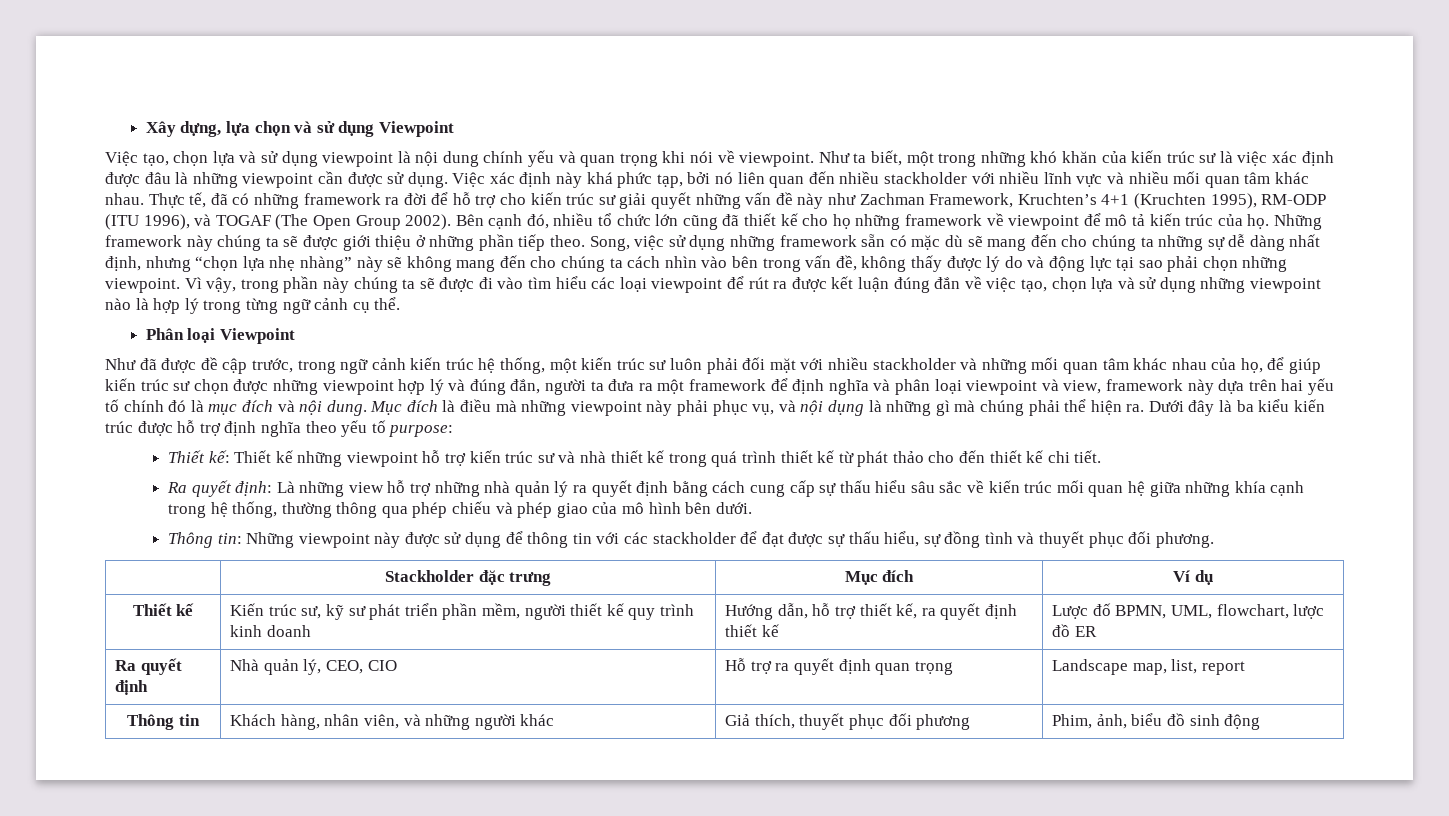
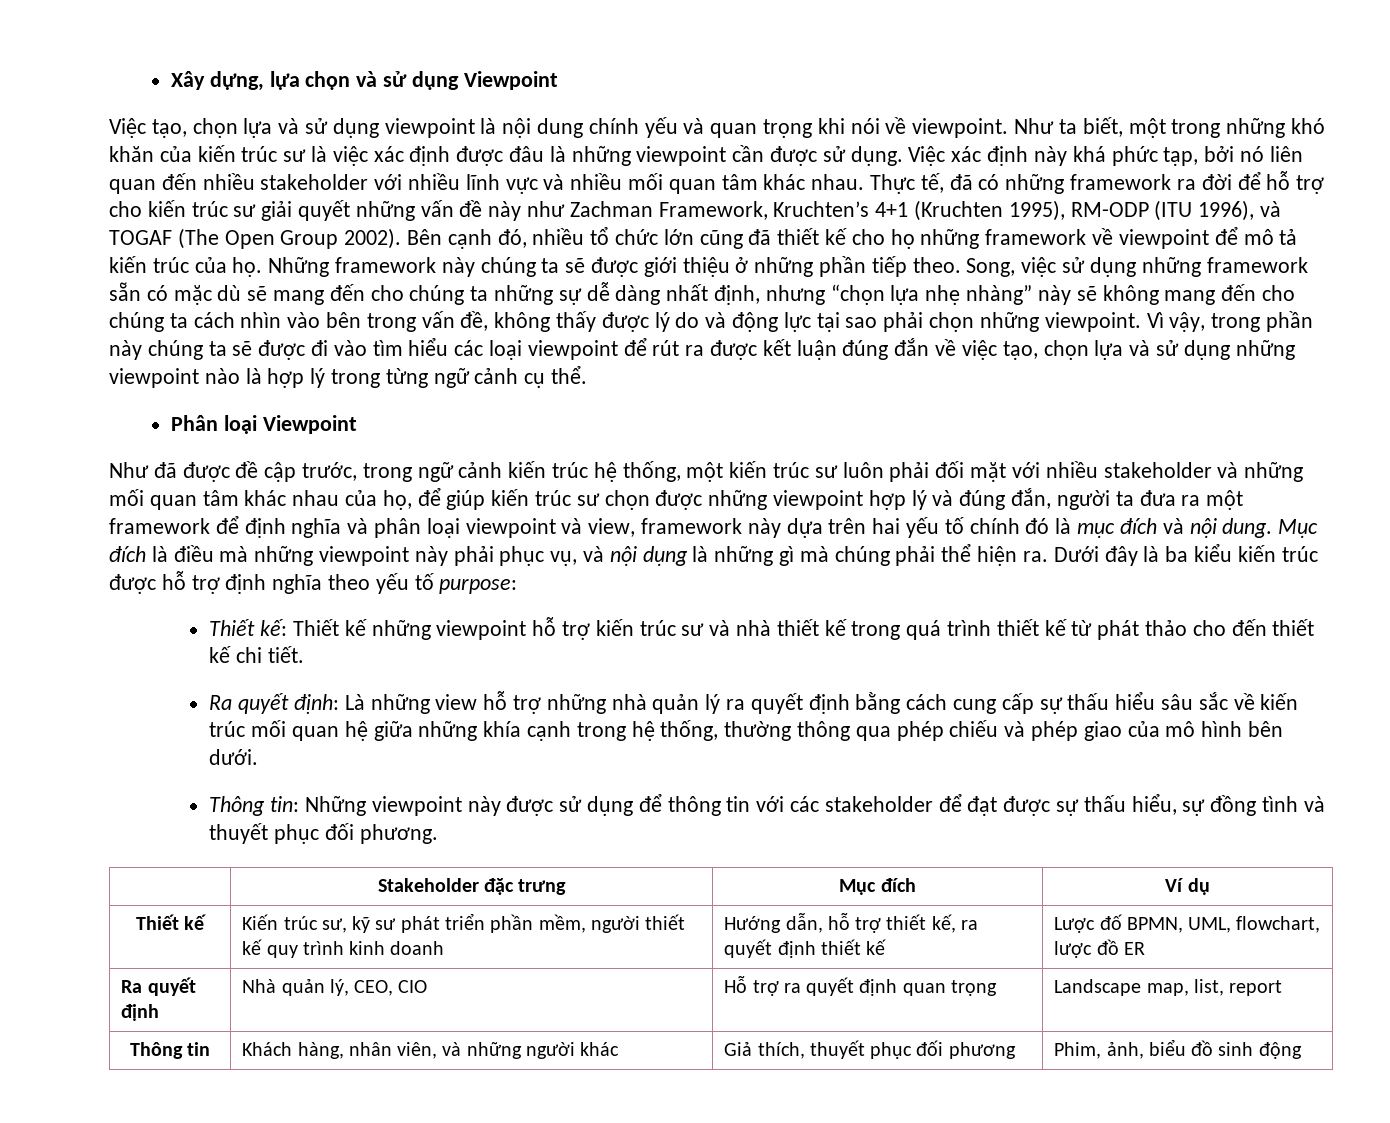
- Việc xác định này khá phức tạp, bởi nó liên quan đến nhiều stackholder với nhiều lĩnh vực và nhiều mối quan tâm khác nhau.
+ Việc xác định này khá phức tạp, bởi nó liên quan đến nhiều stakeholder với nhiều lĩnh vực và nhiều mối quan tâm khác nhau.
- Như đã được đề cập trước, trong ngữ cảnh kiến trúc hệ thống, một kiến trúc sư luôn phải đối mặt với nhiều stackholder và những mối quan tâm khác nhau của họ, để giúp kiến trúc sư chọn được những viewpoint hợp lý và đúng đắn, người ta đưa ra một framework để định nghĩa và phân loại viewpoint và view, framework này dựa trên hai yếu tố chính đó là mục đích và nội dung.
+ Như đã được đề cập trước, trong ngữ cảnh kiến trúc hệ thống, một kiến trúc sư luôn phải đối mặt với nhiều stakeholder và những mối quan tâm khác nhau của họ, để giúp kiến trúc sư chọn được những viewpoint hợp lý và đúng đắn, người ta đưa ra một framework để định nghĩa và phân loại viewpoint và view, framework này dựa trên hai yếu tố chính đó là mục đích và nội dung.
- Thông tin: Những viewpoint này được sử dụng để thông tin với các stackholder để đạt được sự thấu hiểu, sự đồng tình và thuyết phục đối phương.
+ Thông tin: Những viewpoint này được sử dụng để thông tin với các stakeholder để đạt được sự thấu hiểu, sự đồng tình và thuyết phục đối phương.
- | Stackholder đặc trưng | Mục đích | Ví dụ
+ | Stakeholder đặc trưng | Mục đích | Ví dụ

